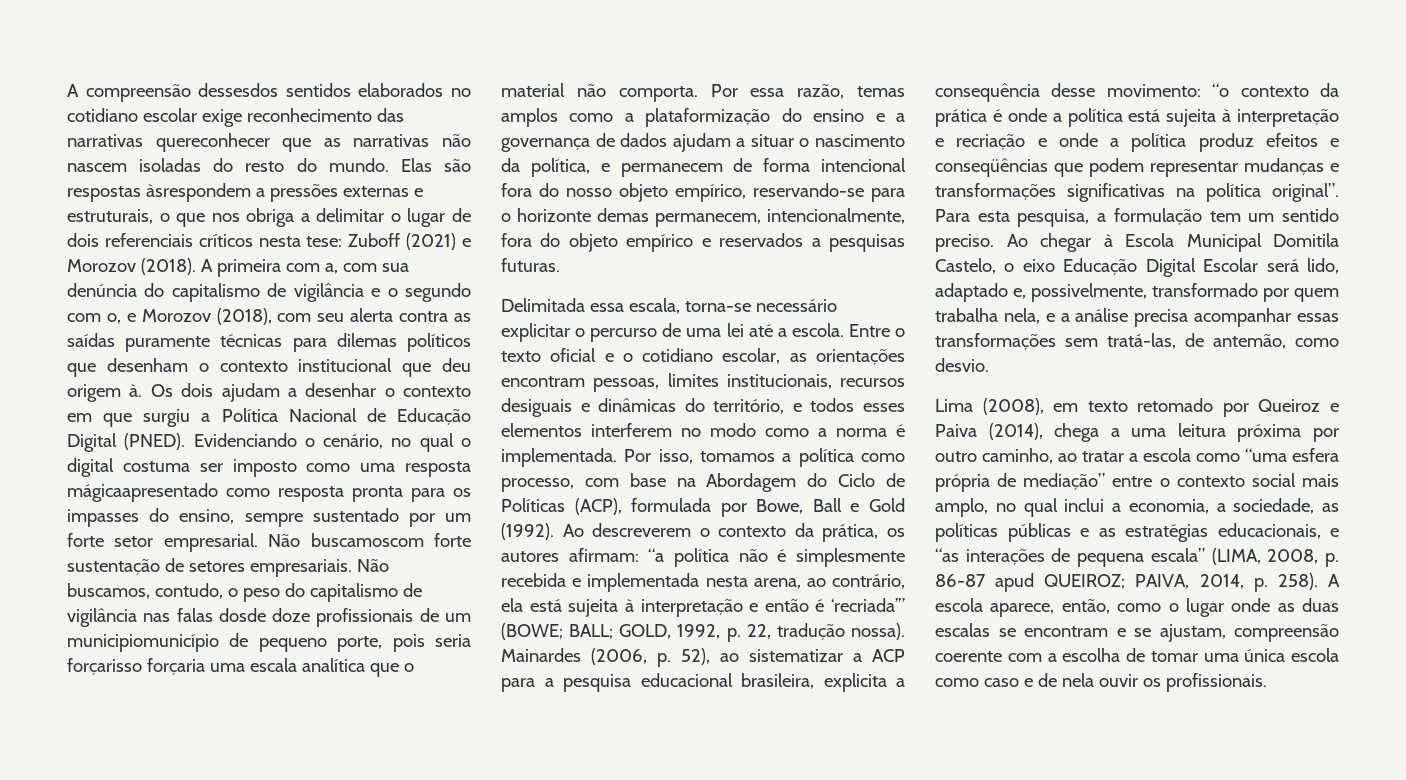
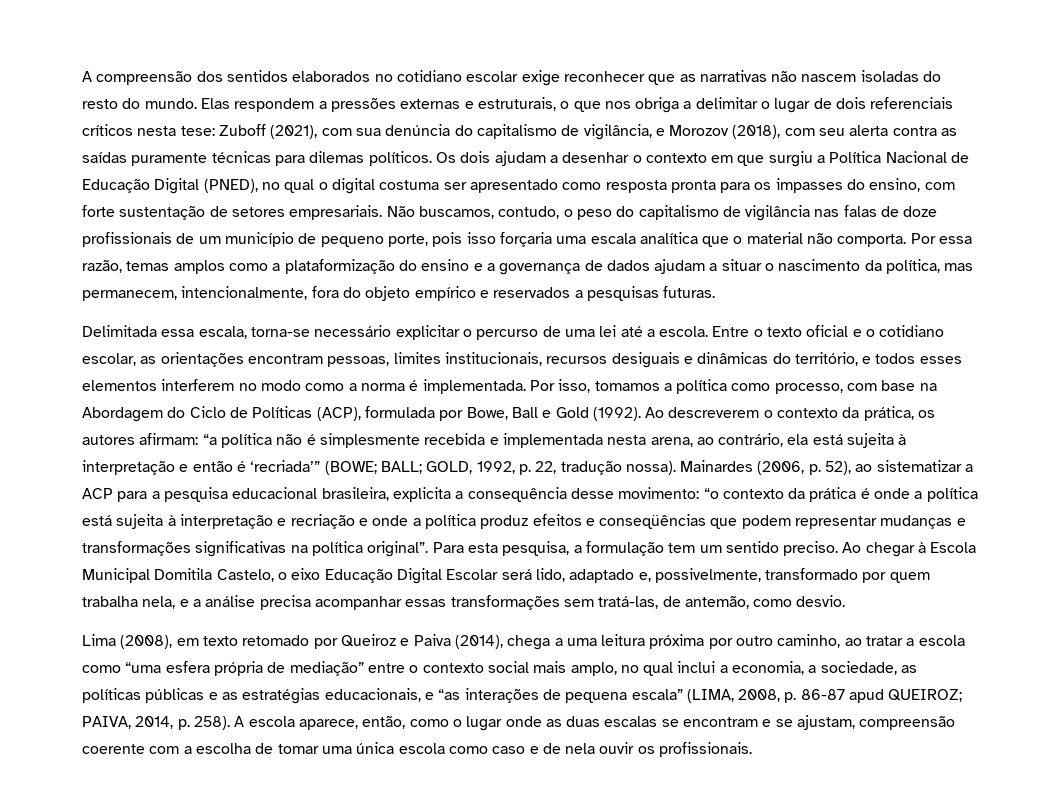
- A compreensão dessesdos sentidos elaborados no cotidiano escolar exige reconhecimento das narrativas quereconhecer que as narrativas não nascem isoladas do resto do mundo.
+ A compreensão dos sentidos elaborados no cotidiano escolar exige reconhecer que as narrativas não nascem isoladas do resto do mundo.
- Elas são respostas àsrespondem a pressões externas e estruturais, o que nos obriga a delimitar o lugar de dois referenciais críticos nesta tese: Zuboff (2021) e Morozov (2018). A primeira com a, com sua denúncia do capitalismo de vigilância e o segundo com o, e Morozov (2018), com seu alerta contra as saídas puramente técnicas para dilemas políticos que desenham o contexto institucional que deu origem à.
+ Elas respondem a pressões externas e estruturais, o que nos obriga a delimitar o lugar de dois referenciais críticos nesta tese: Zuboff (2021), com sua denúncia do capitalismo de vigilância, e Morozov (2018), com seu alerta contra as saídas puramente técnicas para dilemas políticos.
- Os dois ajudam a desenhar o contexto em que surgiu a Política Nacional de Educação Digital (PNED). Evidenciando o cenário, no qual o digital costuma ser imposto como uma resposta mágicaapresentado como resposta pronta para os impasses do ensino, sempre sustentado por um forte setor empresarial. Não buscamoscom forte sustentação de setores empresariais.
+ Os dois ajudam a desenhar o contexto em que surgiu a Política Nacional de Educação Digital (PNED), no qual o digital costuma ser apresentado como resposta pronta para os impasses do ensino, com forte sustentação de setores empresariais.
- Não buscamos, contudo, o peso do capitalismo de vigilância nas falas dosde doze profissionais de um municipiomunicípio de pequeno porte, pois seria forçarisso forçaria uma escala analítica que o material não comporta.
+ Não buscamos, contudo, o peso do capitalismo de vigilância nas falas de doze profissionais de um município de pequeno porte, pois isso forçaria uma escala analítica que o material não comporta.
- Por essa razão, temas amplos como a plataformização do ensino e a governança de dados ajudam a situar o nascimento da política, e permanecem de forma intencional fora do nosso objeto empírico, reservando-se para o horizonte demas permanecem, intencionalmente, fora do objeto empírico e reservados a pesquisas futuras.
+ Por essa razão, temas amplos como a plataformização do ensino e a governança de dados ajudam a situar o nascimento da política, mas permanecem, intencionalmente, fora do objeto empírico e reservados a pesquisas futuras.

